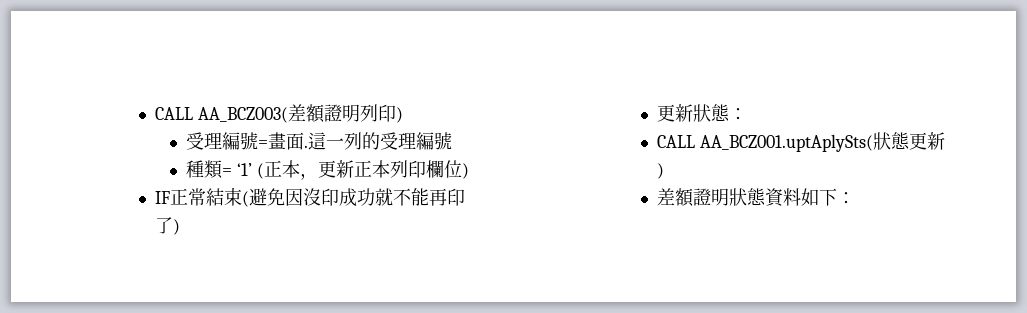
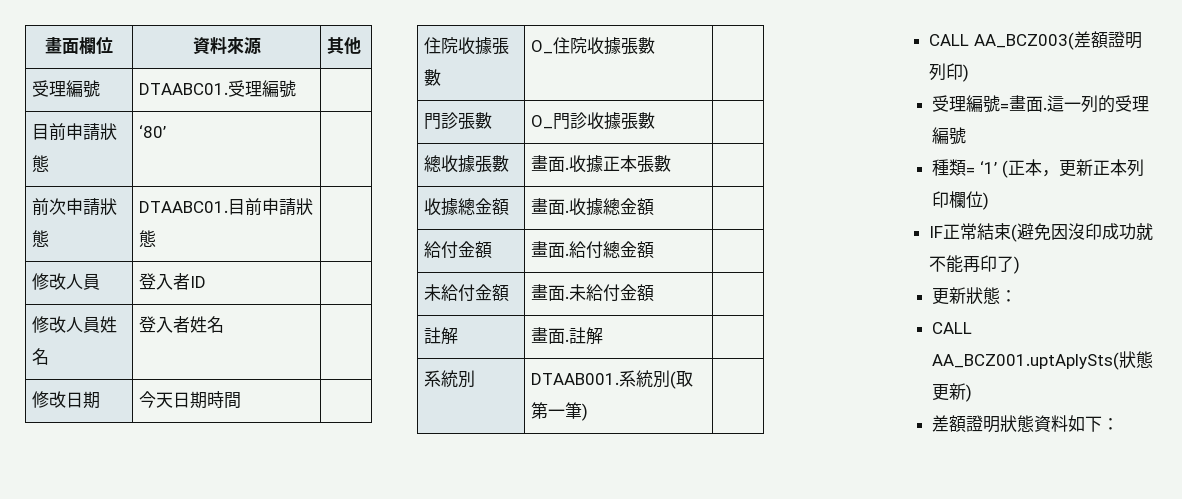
+ 畫面欄位 | 資料來源 | 其他
+ 受理編號 | DTAABC01.受理編號 |
+ 目前申請狀態 | ‘80’ |
+ 前次申請狀態 | DTAABC01.目前申請狀態 |
+ 修改人員 | 登入者ID |
+ 修改人員姓名 | 登入者姓名 |
+ 修改日期 | 今天日期時間 |
+ 住院收據張數 | O_住院收據張數 |
+ 門診張數 | O_門診收據張數 |
+ 總收據張數 | 畫面.收據正本張數 |
+ 收據總金額 | 畫面.收據總金額 |
+ 給付金額 | 畫面.給付總金額 |
+ 未給付金額 | 畫面.未給付金額 |
+ 註解 | 畫面.註解 |
+ 系統別 | DTAAB001.系統別(取第一筆) |

